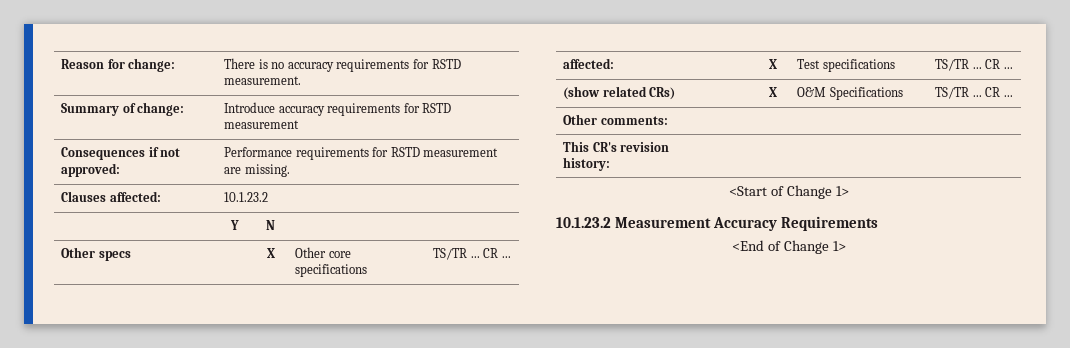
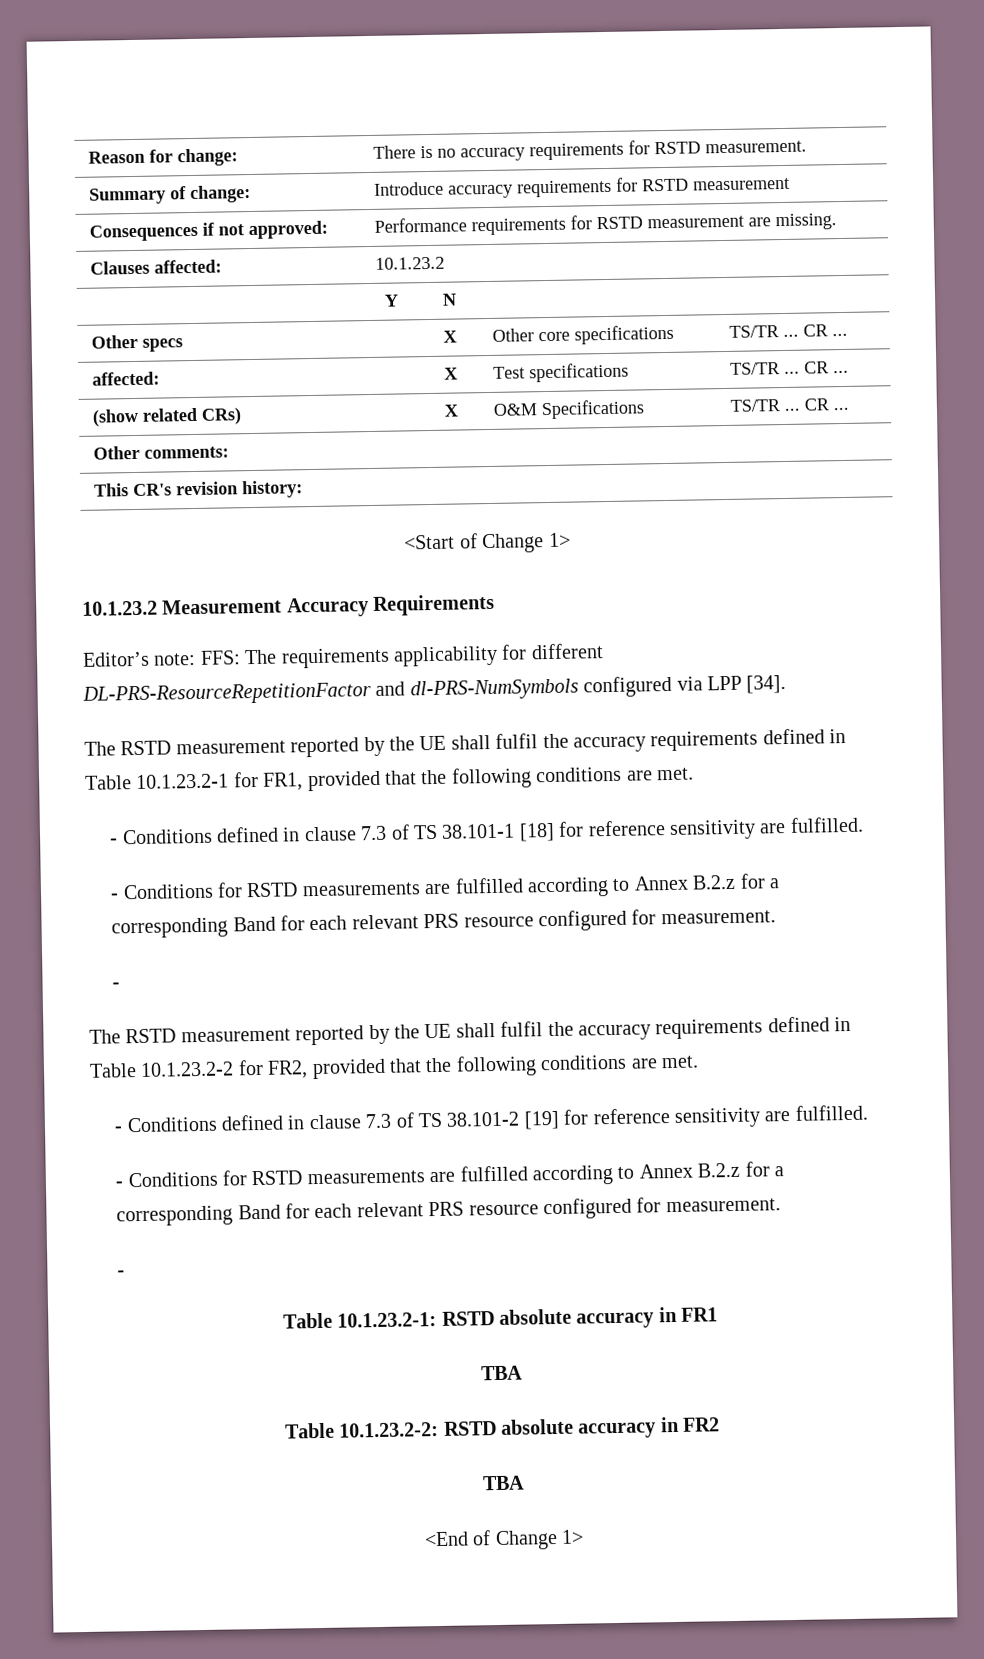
+ Editor’s note: FFS: The requirements applicability for different DL-PRS-ResourceRepetitionFactor and dl-PRS-NumSymbols configured via LPP [34].
+ The RSTD measurement reported by the UE shall fulfil the accuracy requirements defined in Table 10.1.23.2-1 for FR1, provided that the following conditions are met.
+ - Conditions defined in clause 7.3 of TS 38.101-1 [18] for reference sensitivity are fulfilled.
+ - Conditions for RSTD measurements are fulfilled according to Annex B.2.z for a corresponding Band for each relevant PRS resource configured for measurement.
+ -
+ The RSTD measurement reported by the UE shall fulfil the accuracy requirements defined in Table 10.1.23.2-2 for FR2, provided that the following conditions are met.
+ - Conditions defined in clause 7.3 of TS 38.101-2 [19] for reference sensitivity are fulfilled.
+ - Conditions for RSTD measurements are fulfilled according to Annex B.2.z for a corresponding Band for each relevant PRS resource configured for measurement.
+ -
+ Table 10.1.23.2-1: RSTD absolute accuracy in FR1
+ TBA
+ Table 10.1.23.2-2: RSTD absolute accuracy in FR2
+ TBA

